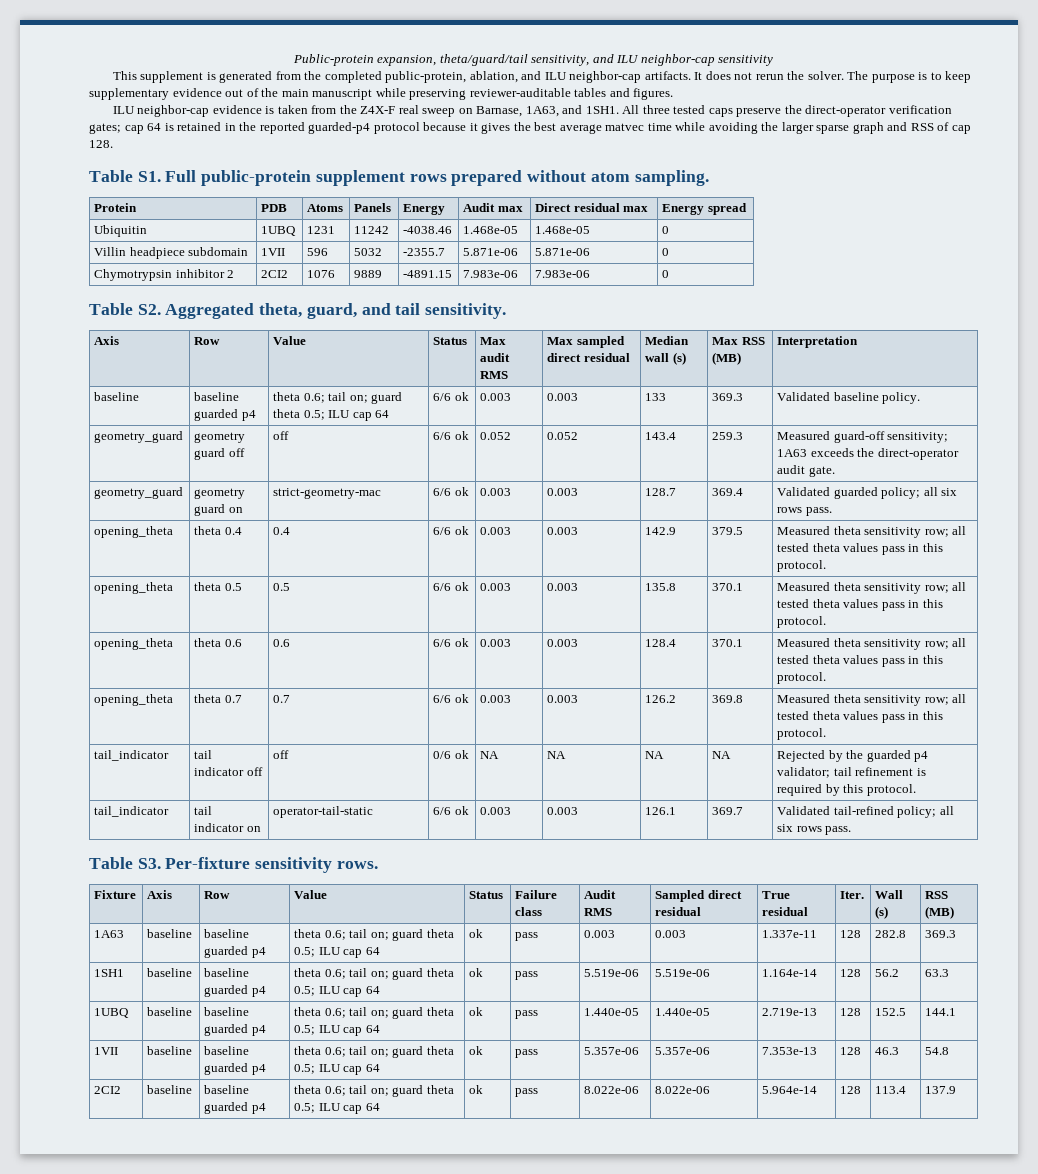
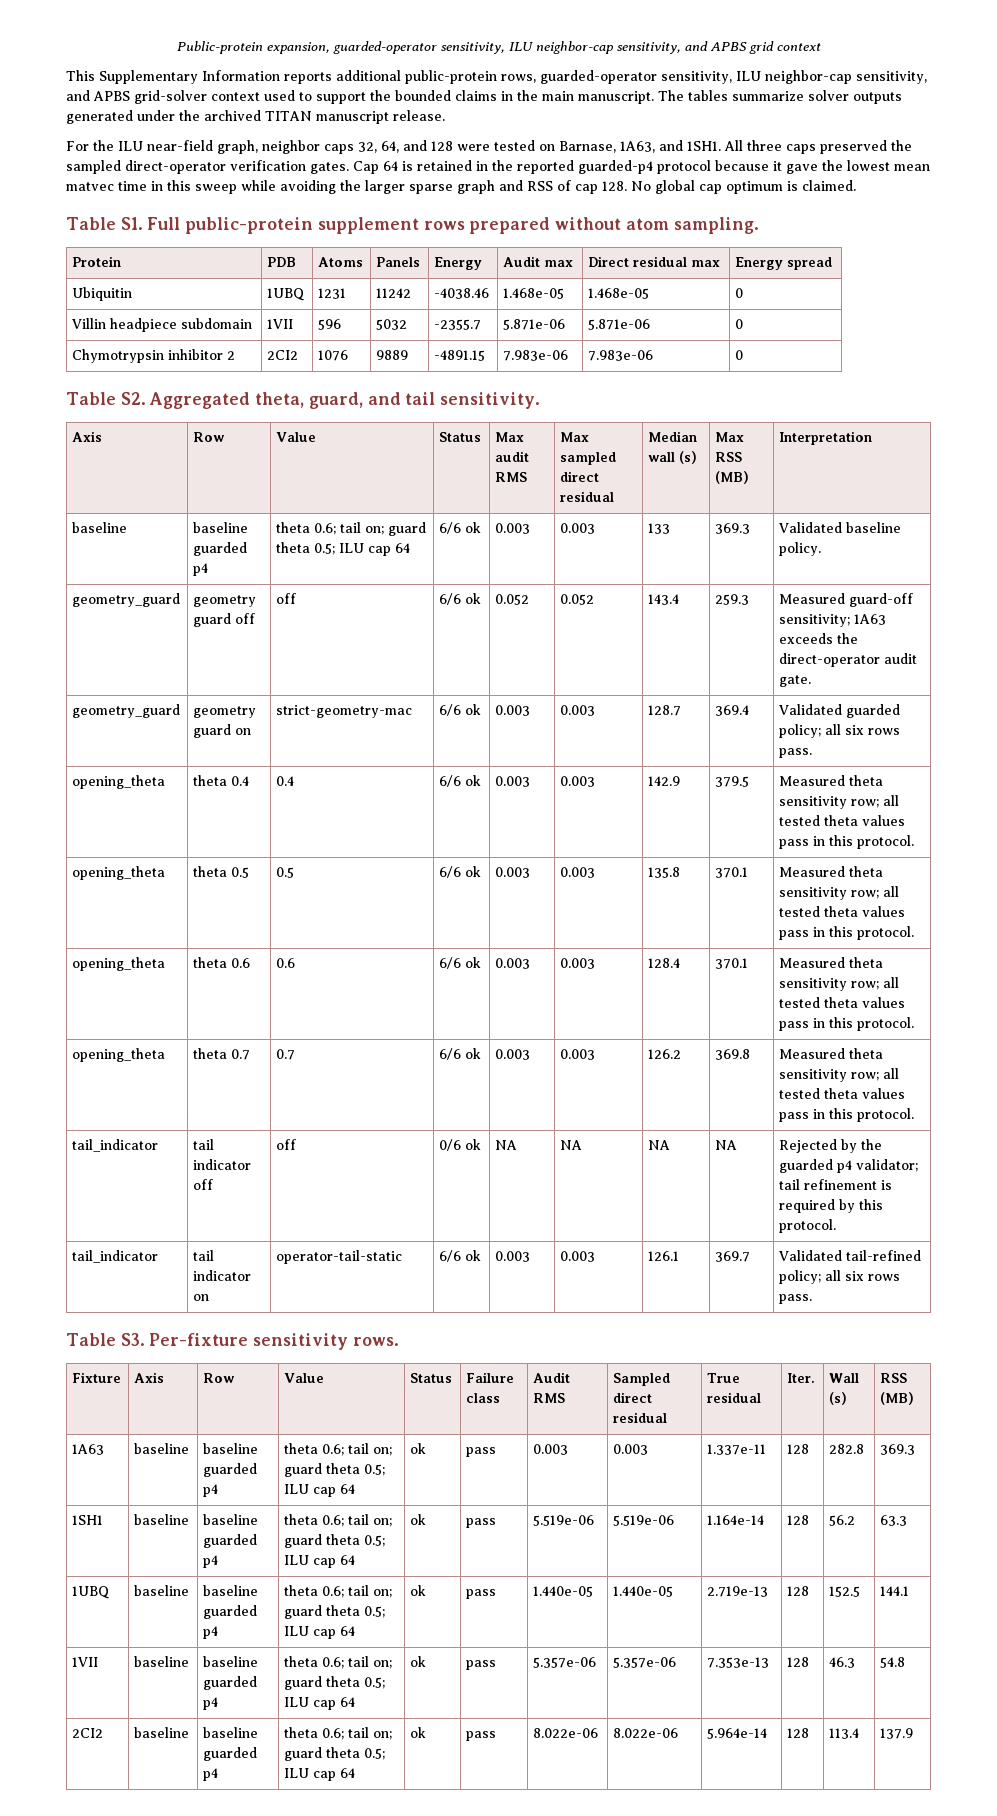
- Public-protein expansion, theta/guard/tail sensitivity, and ILU neighbor-cap sensitivity
- This supplement is generated from the completed public-protein, ablation, and ILU neighbor-cap artifacts. It does not rerun the solver. The purpose is to keep supplementary evidence out of the main manuscript while preserving reviewer-auditable tables and figures.
- ILU neighbor-cap evidence is taken from the Z4X-F real sweep on Barnase, 1A63, and 1SH1.
+ Public-protein expansion, guarded-operator sensitivity, ILU neighbor-cap sensitivity, and APBS grid context
+ This Supplementary Information reports additional public-protein rows, guarded-operator sensitivity, ILU neighbor-cap sensitivity, and APBS grid-solver context used to support the bounded claims in the main manuscript. The tables summarize solver outputs generated under the archived TITAN manuscript release.
+ For the ILU near-field graph, neighbor caps 32, 64, and 128 were tested on Barnase, 1A63, and 1SH1.
- All three tested caps preserve the direct-operator verification gates; cap 64 is retained in the reported guarded-p4 protocol because it gives the best average matvec time while avoiding the larger sparse graph and RSS of cap 128.
+ All three caps preserved the sampled direct-operator verification gates. Cap 64 is retained in the reported guarded-p4 protocol because it gave the lowest mean matvec time in this sweep while avoiding the larger sparse graph and RSS of cap 128. No global cap optimum is claimed.

